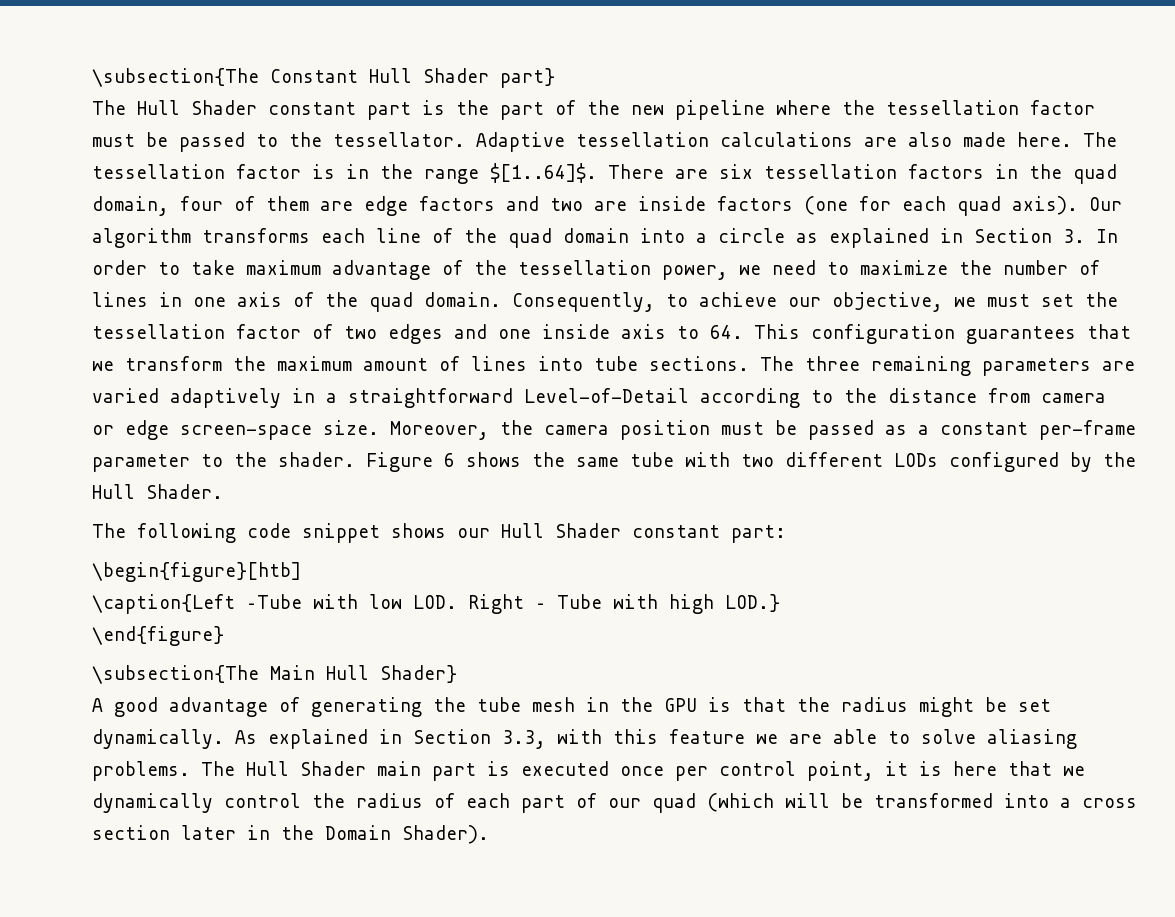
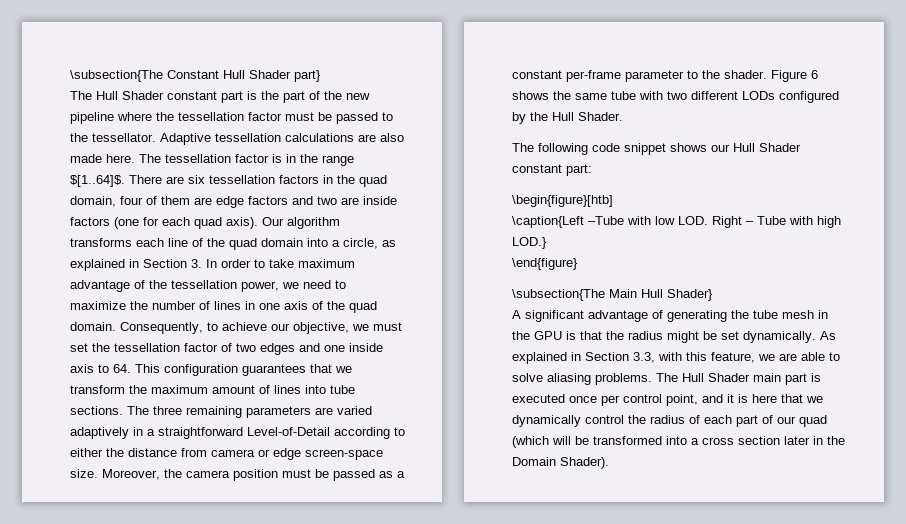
- Our algorithm transforms each line of the quad domain into a circle as explained in Section 3. In order to take maximum advantage of the tessellation power, we need to maximize the number of lines in one axis of the quad domain.
+ Our algorithm transforms each line of the quad domain into a circle, as explained in Section 3. In order to take maximum advantage of the tessellation power, we need to maximize the number of lines in one axis of the quad domain.
- The three remaining parameters are varied adaptively in a straightforward Level-of-Detail according to the distance from camera or edge screen-space size.
+ The three remaining parameters are varied adaptively in a straightforward Level-of-Detail according to either the distance from camera or edge screen-space size.
- A good advantage of generating the tube mesh in the GPU is that the radius might be set dynamically.
+ A significant advantage of generating the tube mesh in the GPU is that the radius might be set dynamically.
- As explained in Section 3.3, with this feature we are able to solve aliasing problems.
+ As explained in Section 3.3, with this feature, we are able to solve aliasing problems.
- The Hull Shader main part is executed once per control point, it is here that we dynamically control the radius of each part of our quad (which will be transformed into a cross section later in the Domain Shader).
+ The Hull Shader main part is executed once per control point, and it is here that we dynamically control the radius of each part of our quad (which will be transformed into a cross section later in the Domain Shader).

